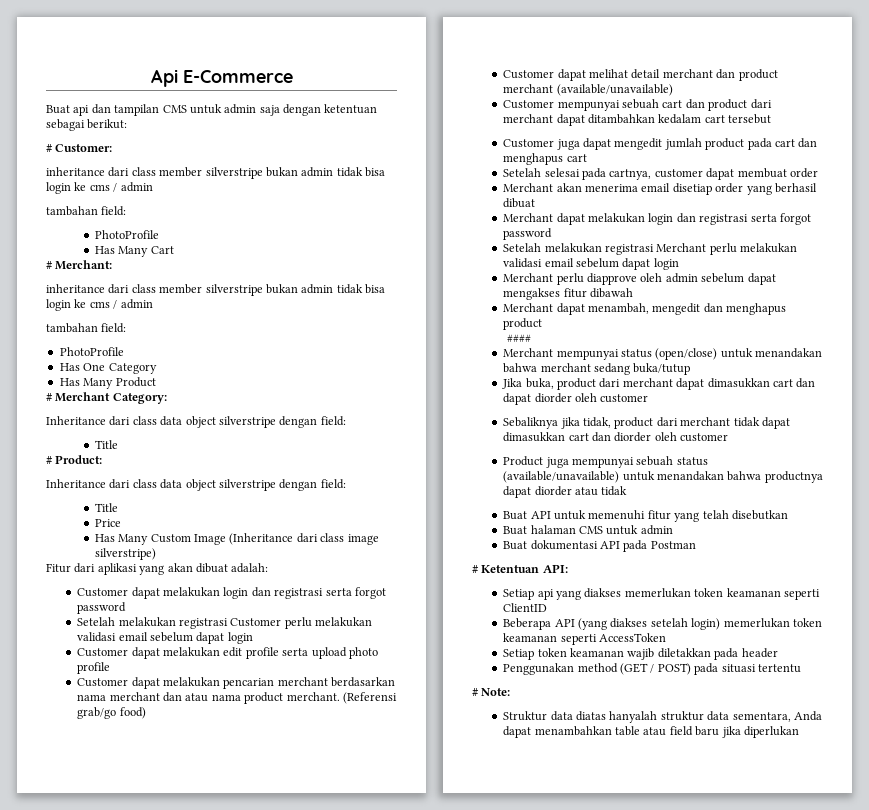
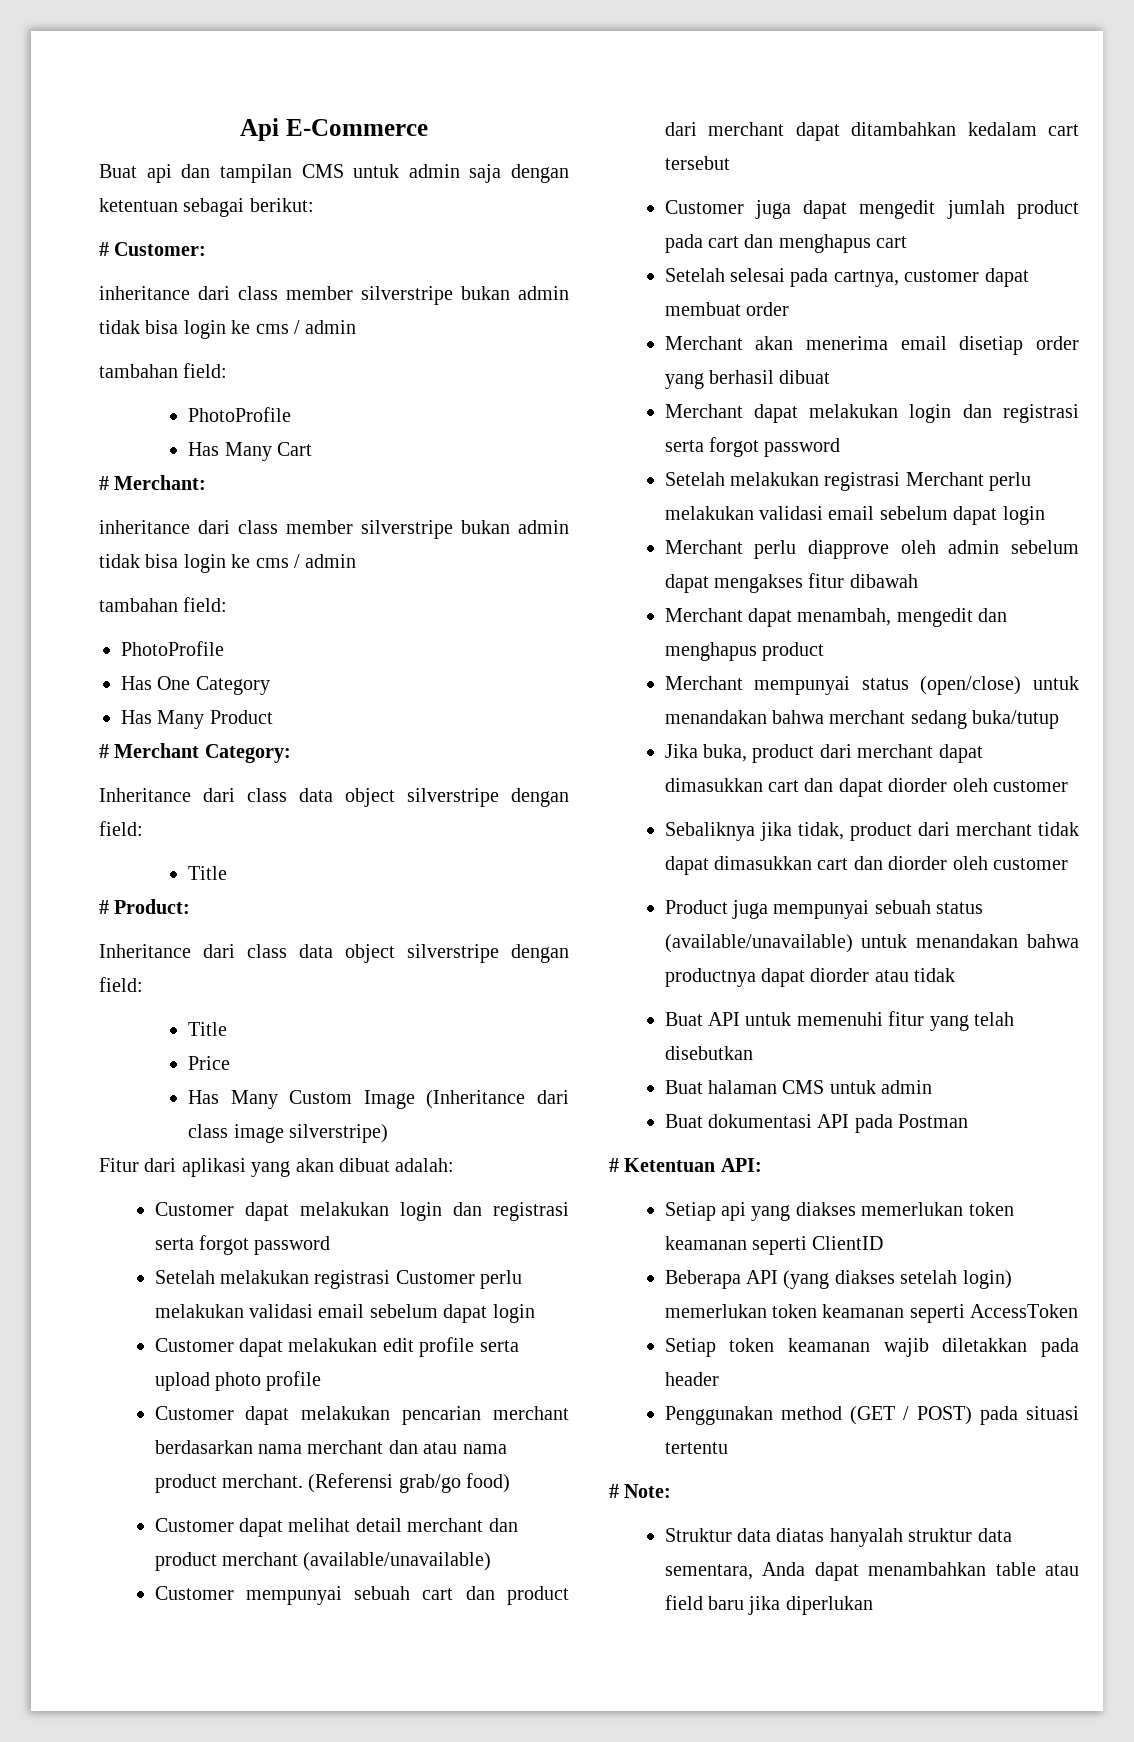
- ####

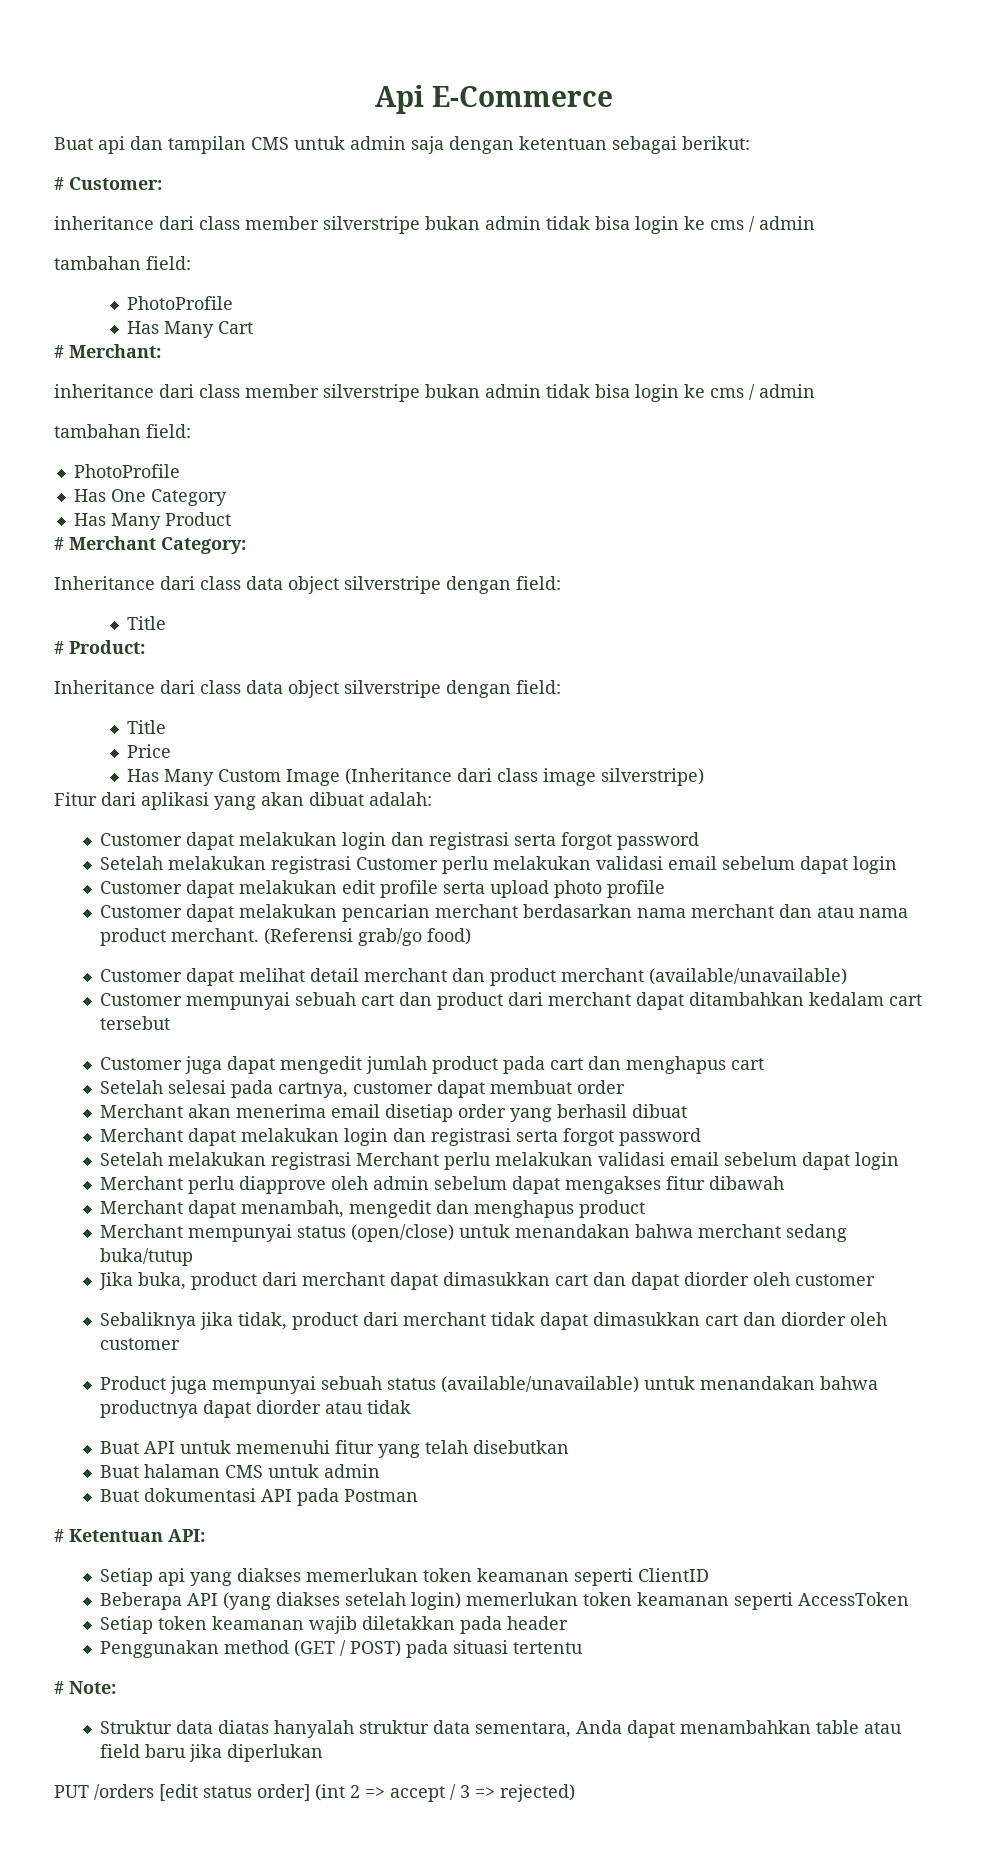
+ PUT /orders [edit status order] (int 2 => accept / 3 => rejected)

